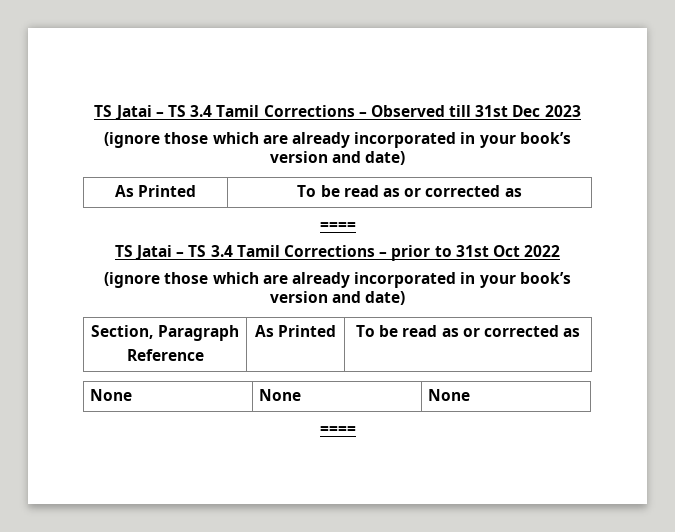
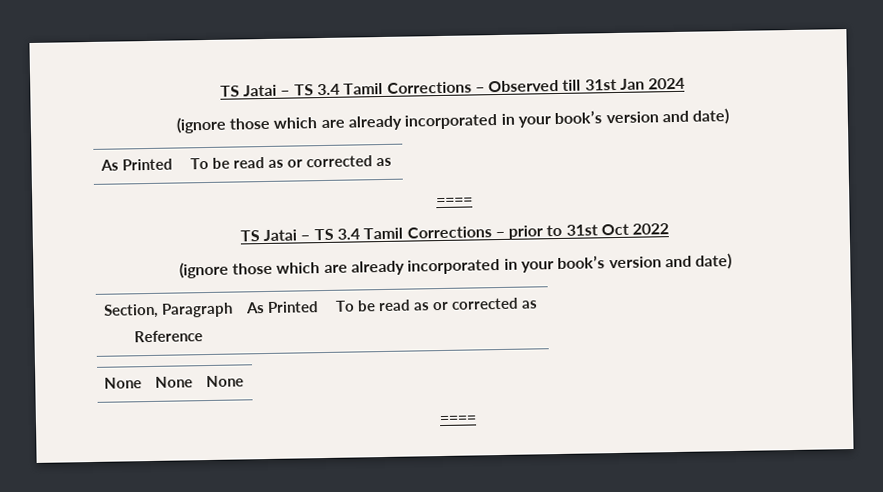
- TS Jatai – TS 3.4 Tamil Corrections – Observed till 31st Dec 2023
+ TS Jatai – TS 3.4 Tamil Corrections – Observed till 31st Jan 2024

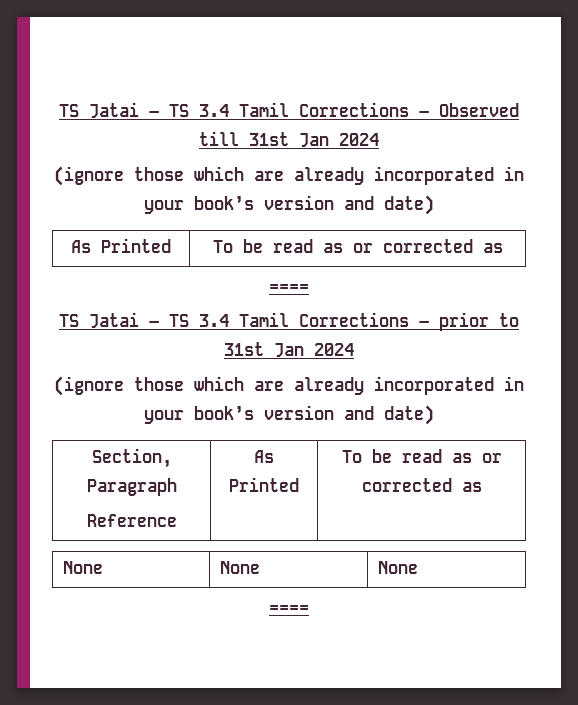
- TS Jatai – TS 3.4 Tamil Corrections – prior to 31st Oct 2022
+ TS Jatai – TS 3.4 Tamil Corrections – prior to 31st Jan 2024

